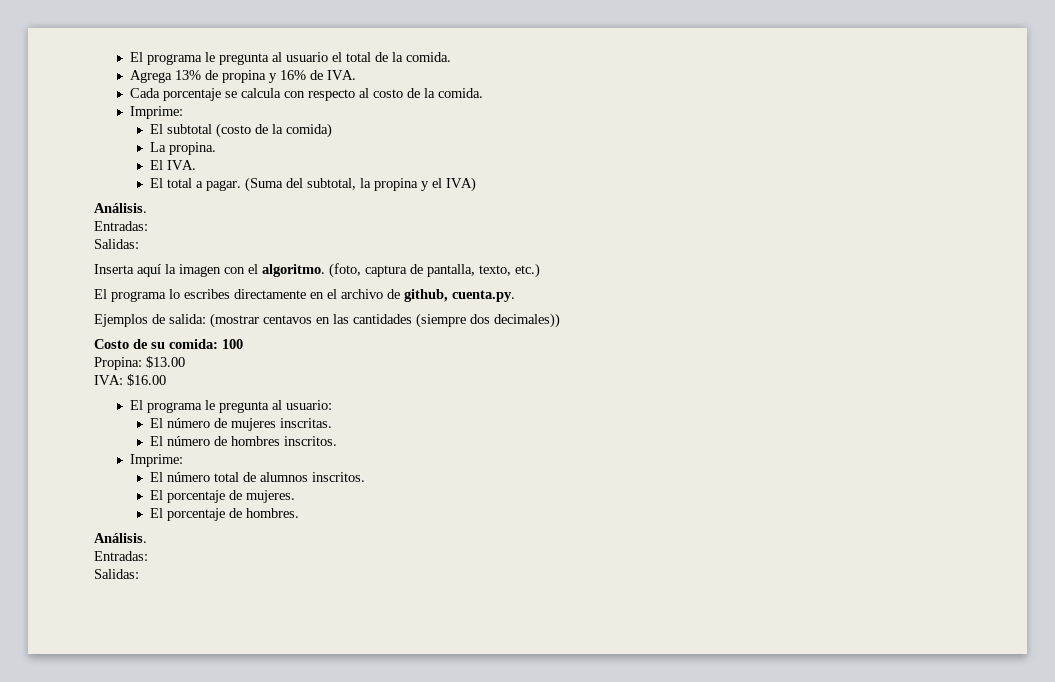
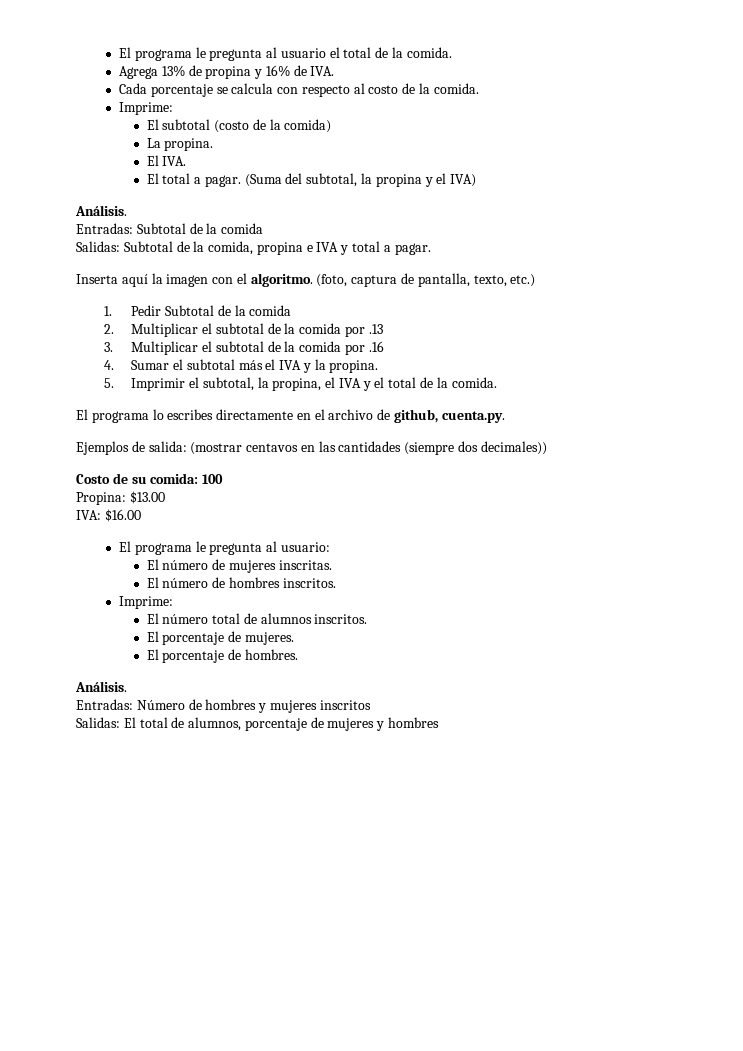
  (Suma del subtotal, la propina y el IVA)
  Análisis.
- Entradas:
- Salidas:
+ Entradas: Subtotal de la comida
+ Salidas: Subtotal de la comida, propina e IVA y total a pagar.
+ 1. Pedir Subtotal de la comida
+ 2. Multiplicar el subtotal de la comida por .13
+ 3. Multiplicar el subtotal de la comida por .16
+ 4. Sumar el subtotal más el IVA y la propina.
+ 5. Imprimir el subtotal, la propina, el IVA y el total de la comida.
  El porcentaje de hombres.
  Análisis.
- Entradas:
- Salidas:
+ Entradas: Número de hombres y mujeres inscritos
+ Salidas: El total de alumnos, porcentaje de mujeres y hombres

